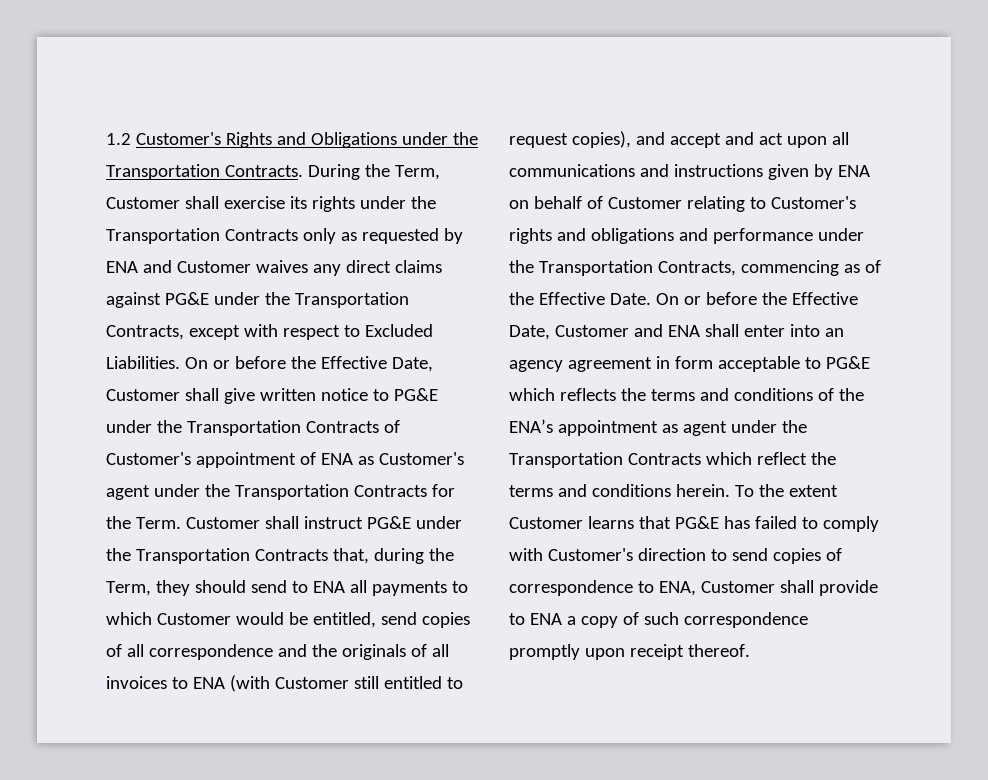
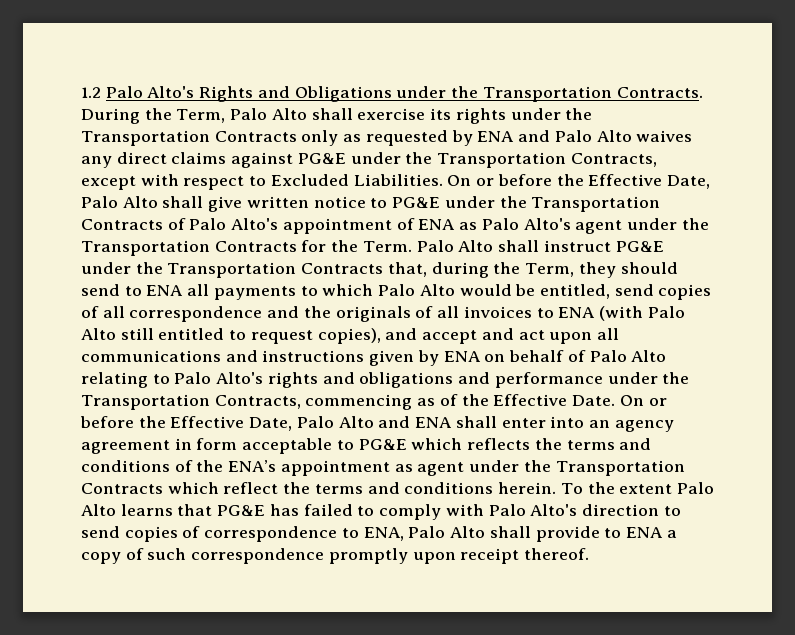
- 1.2 Customer's Rights and Obligations under the Transportation Contracts.
+ 1.2 Palo Alto's Rights and Obligations under the Transportation Contracts.
- During the Term, Customer shall exercise its rights under the Transportation Contracts only as requested by ENA and Customer waives any direct claims against PG&E under the Transportation Contracts, except with respect to Excluded Liabilities.
+ During the Term, Palo Alto shall exercise its rights under the Transportation Contracts only as requested by ENA and Palo Alto waives any direct claims against PG&E under the Transportation Contracts, except with respect to Excluded Liabilities.
- On or before the Effective Date, Customer shall give written notice to PG&E under the Transportation Contracts of Customer's appointment of ENA as Customer's agent under the Transportation Contracts for the Term.
+ On or before the Effective Date, Palo Alto shall give written notice to PG&E under the Transportation Contracts of Palo Alto's appointment of ENA as Palo Alto's agent under the Transportation Contracts for the Term.
- Customer shall instruct PG&E under the Transportation Contracts that, during the Term, they should send to ENA all payments to which Customer would be entitled, send copies of all correspondence and the originals of all invoices to ENA (with Customer still entitled to request copies), and accept and act upon all communications and instructions given by ENA on behalf of Customer relating to Customer's rights and obligations and performance under the Transportation Contracts, commencing as of the Effective Date.
+ Palo Alto shall instruct PG&E under the Transportation Contracts that, during the Term, they should send to ENA all payments to which Palo Alto would be entitled, send copies of all correspondence and the originals of all invoices to ENA (with Palo Alto still entitled to request copies), and accept and act upon all communications and instructions given by ENA on behalf of Palo Alto relating to Palo Alto's rights and obligations and performance under the Transportation Contracts, commencing as of the Effective Date.
- On or before the Effective Date, Customer and ENA shall enter into an agency agreement in form acceptable to PG&E which reflects the terms and conditions of the ENA’s appointment as agent under the Transportation Contracts which reflect the terms and conditions herein.
+ On or before the Effective Date, Palo Alto and ENA shall enter into an agency agreement in form acceptable to PG&E which reflects the terms and conditions of the ENA’s appointment as agent under the Transportation Contracts which reflect the terms and conditions herein.
- To the extent Customer learns that PG&E has failed to comply with Customer's direction to send copies of correspondence to ENA, Customer shall provide to ENA a copy of such correspondence promptly upon receipt thereof.
+ To the extent Palo Alto learns that PG&E has failed to comply with Palo Alto's direction to send copies of correspondence to ENA, Palo Alto shall provide to ENA a copy of such correspondence promptly upon receipt thereof.

